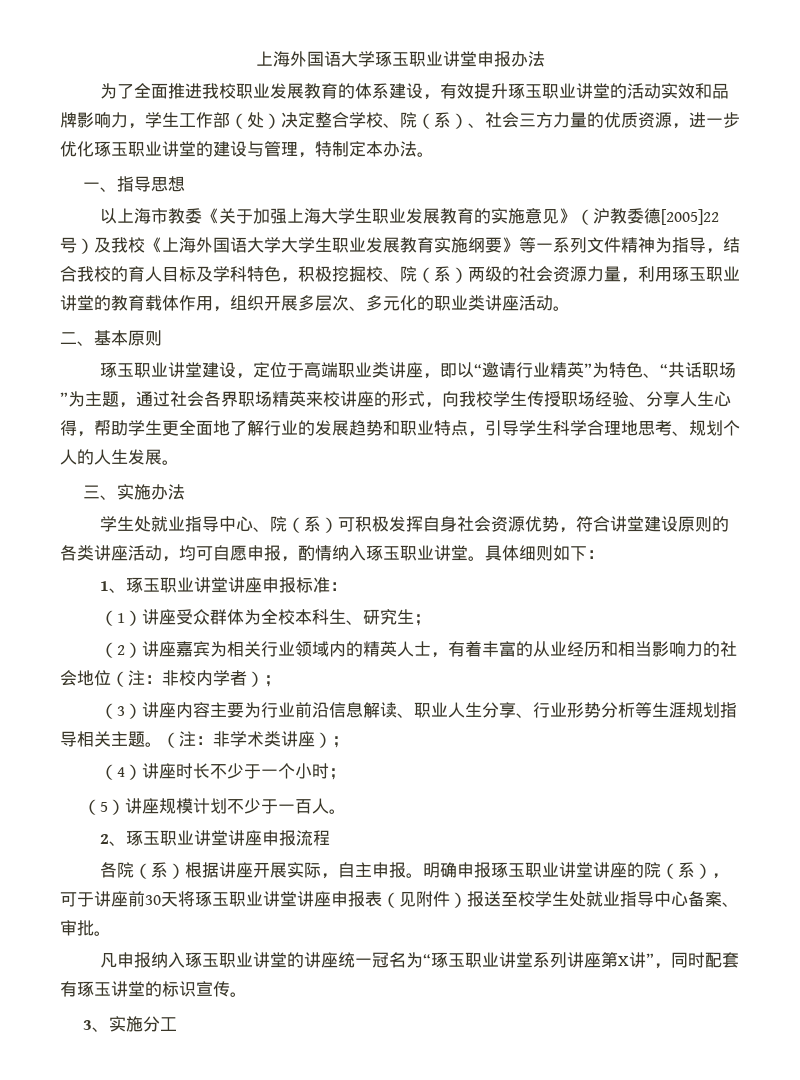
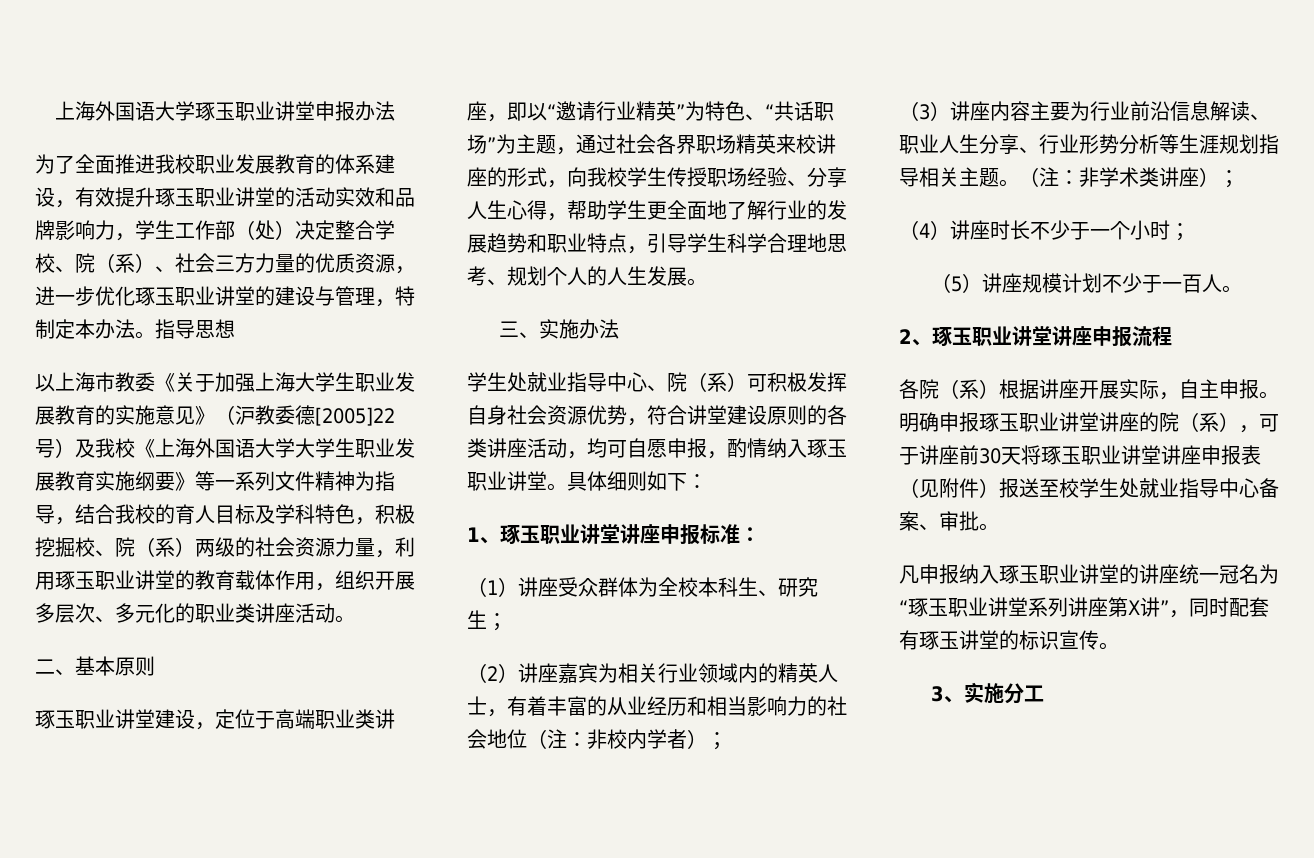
- 为了全面推进我校职业发展教育的体系建设，有效提升琢玉职业讲堂的活动实效和品牌影响力，学生工作部（处）决定整合学校、院（系）、社会三方力量的优质资源，进一步优化琢玉职业讲堂的建设与管理，特制定本办法。
- 一、指导思想
+ 为了全面推进我校职业发展教育的体系建设，有效提升琢玉职业讲堂的活动实效和品牌影响力，学生工作部（处）决定整合学校、院（系）、社会三方力量的优质资源，进一步优化琢玉职业讲堂的建设与管理，特制定本办法。指导思想

